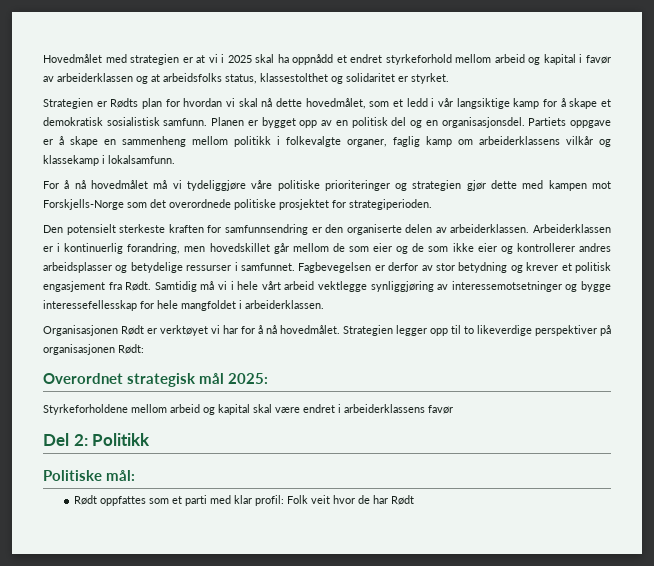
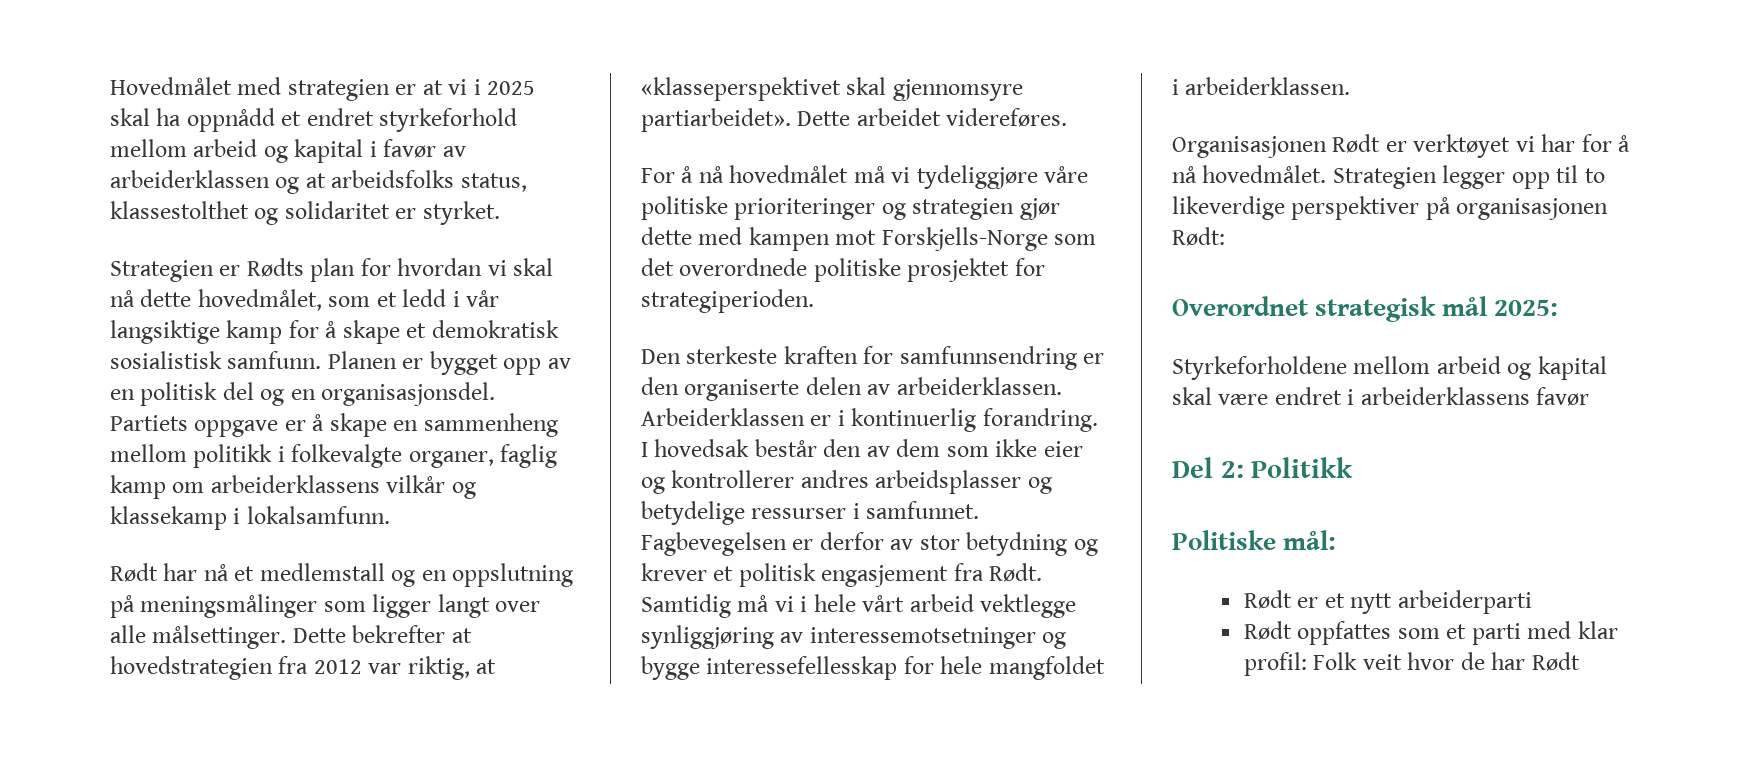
+ Rødt har nå et medlemstall og en oppslutning på meningsmålinger som ligger langt over alle målsettinger. Dette bekrefter at hovedstrategien fra 2012 var riktig, at «klasseperspektivet skal gjennomsyre partiarbeidet». Dette arbeidet videreføres.
- Den potensielt sterkeste kraften for samfunnsendring er den organiserte delen av arbeiderklassen.
+ Den sterkeste kraften for samfunnsendring er den organiserte delen av arbeiderklassen.
- Arbeiderklassen er i kontinuerlig forandring, men hovedskillet går mellom de som eier og de som ikke eier og kontrollerer andres arbeidsplasser og betydelige ressurser i samfunnet.
+ Arbeiderklassen er i kontinuerlig forandring. I hovedsak består den av dem som ikke eier og kontrollerer andres arbeidsplasser og betydelige ressurser i samfunnet.
+ Rødt er et nytt arbeiderparti

